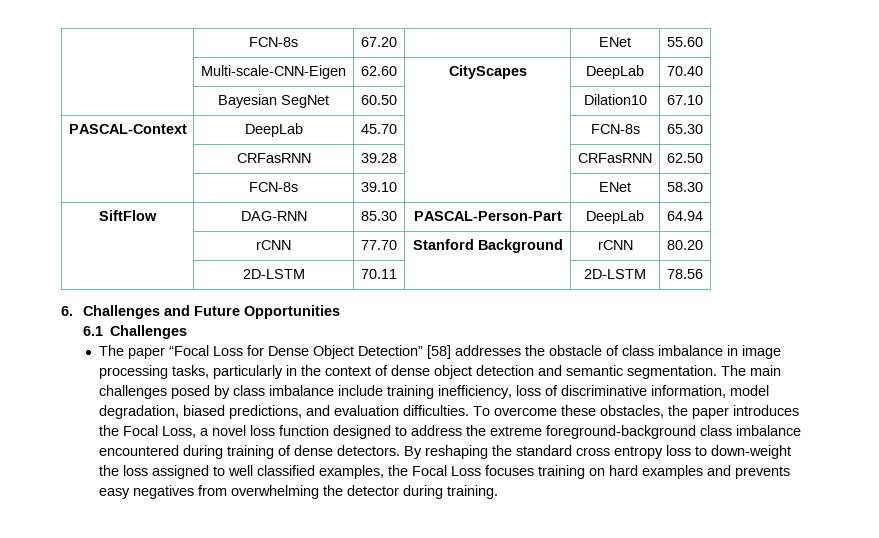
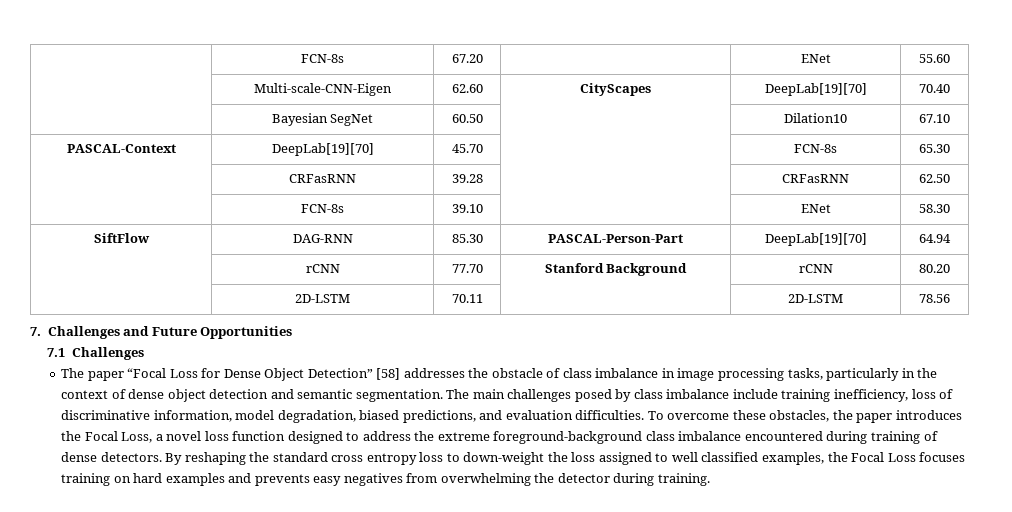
- | Multi-scale-CNN-Eigen | 62.60 | CityScapes | DeepLab | 70.40
+ | Multi-scale-CNN-Eigen | 62.60 | CityScapes | DeepLab[19][70] | 70.40
- PASCAL-Context | DeepLab | 45.70 | | FCN-8s | 65.30
+ PASCAL-Context | DeepLab[19][70] | 45.70 | | FCN-8s | 65.30
- SiftFlow | DAG-RNN | 85.30 | PASCAL-Person-Part | DeepLab | 64.94
+ SiftFlow | DAG-RNN | 85.30 | PASCAL-Person-Part | DeepLab[19][70] | 64.94
- 6. Challenges and Future Opportunities
+ 7. Challenges and Future Opportunities
- 6.1 Challenges
+ 7.1 Challenges

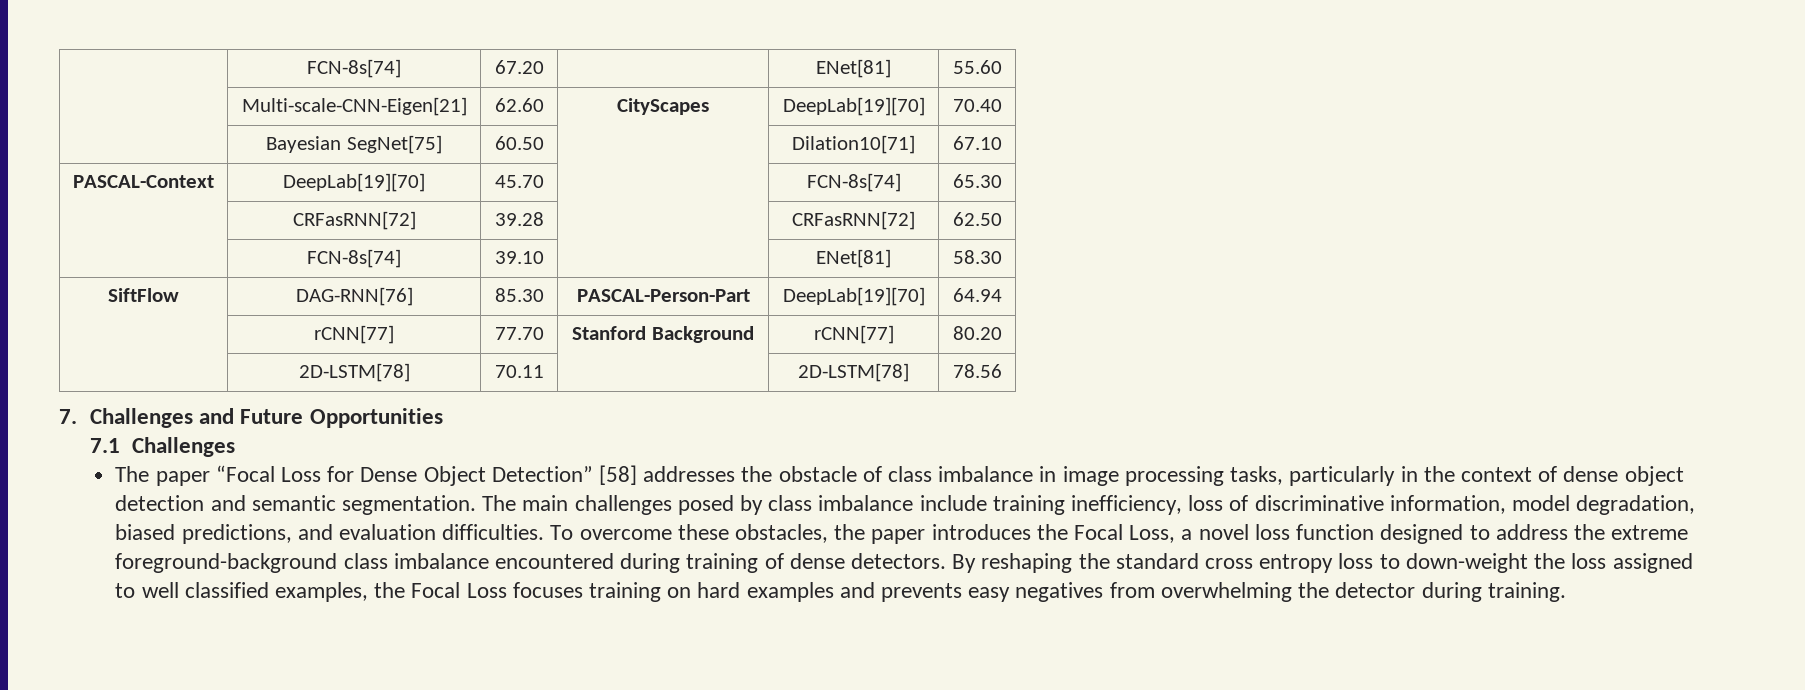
- | FCN-8s | 67.20 | | ENet | 55.60
+ | FCN-8s[74] | 67.20 | | ENet[81] | 55.60
- | Multi-scale-CNN-Eigen | 62.60 | CityScapes | DeepLab[19][70] | 70.40
+ | Multi-scale-CNN-Eigen[21] | 62.60 | CityScapes | DeepLab[19][70] | 70.40
- | Bayesian SegNet | 60.50 | | Dilation10 | 67.10
+ | Bayesian SegNet[75] | 60.50 | | Dilation10[71] | 67.10
- PASCAL-Context | DeepLab[19][70] | 45.70 | | FCN-8s | 65.30
+ PASCAL-Context | DeepLab[19][70] | 45.70 | | FCN-8s[74] | 65.30
- | CRFasRNN | 39.28 | | CRFasRNN | 62.50
+ | CRFasRNN[72] | 39.28 | | CRFasRNN[72] | 62.50
- | FCN-8s | 39.10 | | ENet | 58.30
+ | FCN-8s[74] | 39.10 | | ENet[81] | 58.30
- SiftFlow | DAG-RNN | 85.30 | PASCAL-Person-Part | DeepLab[19][70] | 64.94
+ SiftFlow | DAG-RNN[76] | 85.30 | PASCAL-Person-Part | DeepLab[19][70] | 64.94
- | rCNN | 77.70 | Stanford Background | rCNN | 80.20
+ | rCNN[77] | 77.70 | Stanford Background | rCNN[77] | 80.20
- | 2D-LSTM | 70.11 | | 2D-LSTM | 78.56
+ | 2D-LSTM[78] | 70.11 | | 2D-LSTM[78] | 78.56

